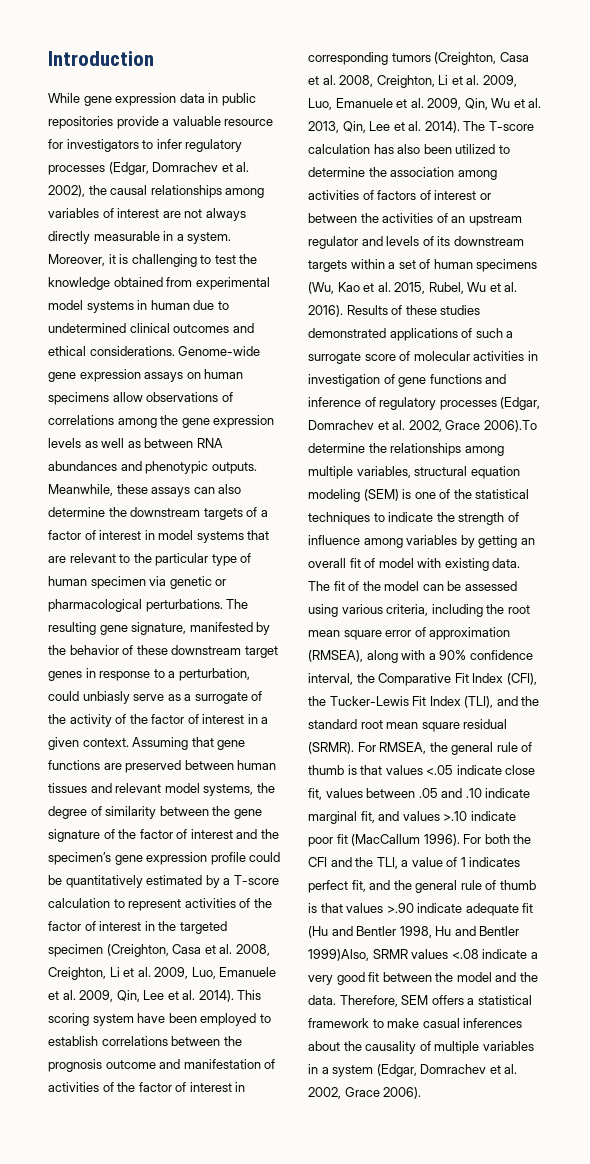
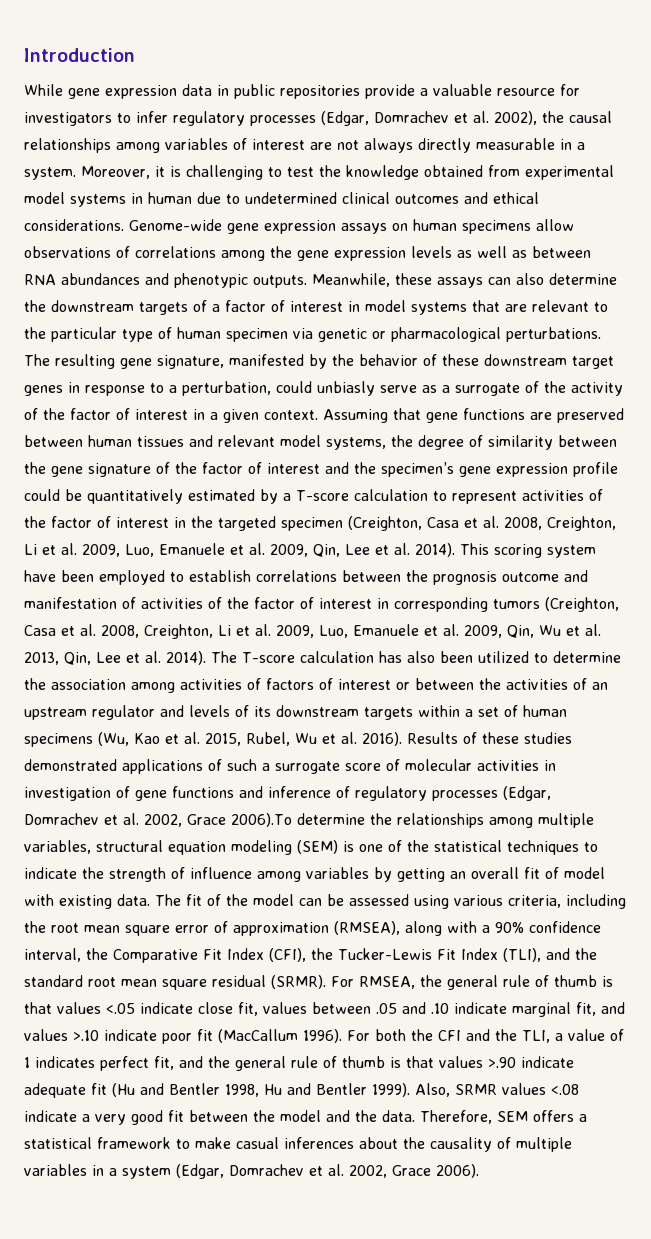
- For both the CFI and the TLI, a value of 1 indicates perfect fit, and the general rule of thumb is that values >.90 indicate adequate fit (Hu and Bentler 1998, Hu and Bentler 1999)Also, SRMR values <.08 indicate a very good fit between the model and the data.
+ For both the CFI and the TLI, a value of 1 indicates perfect fit, and the general rule of thumb is that values >.90 indicate adequate fit (Hu and Bentler 1998, Hu and Bentler 1999). Also, SRMR values <.08 indicate a very good fit between the model and the data.

